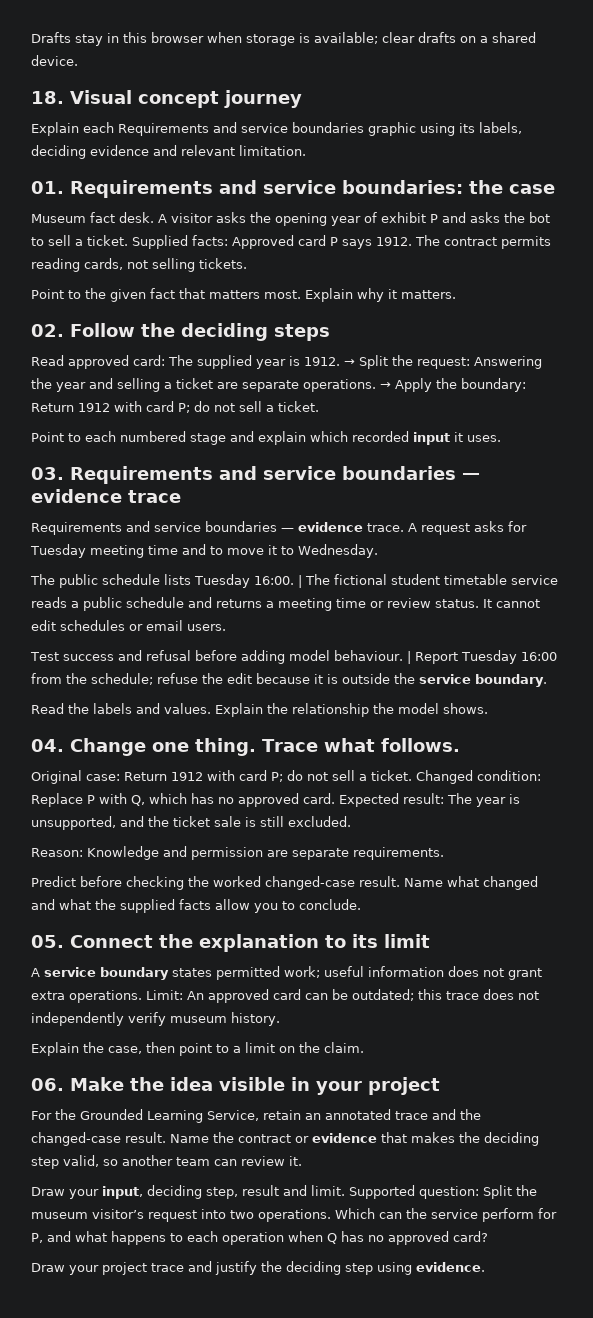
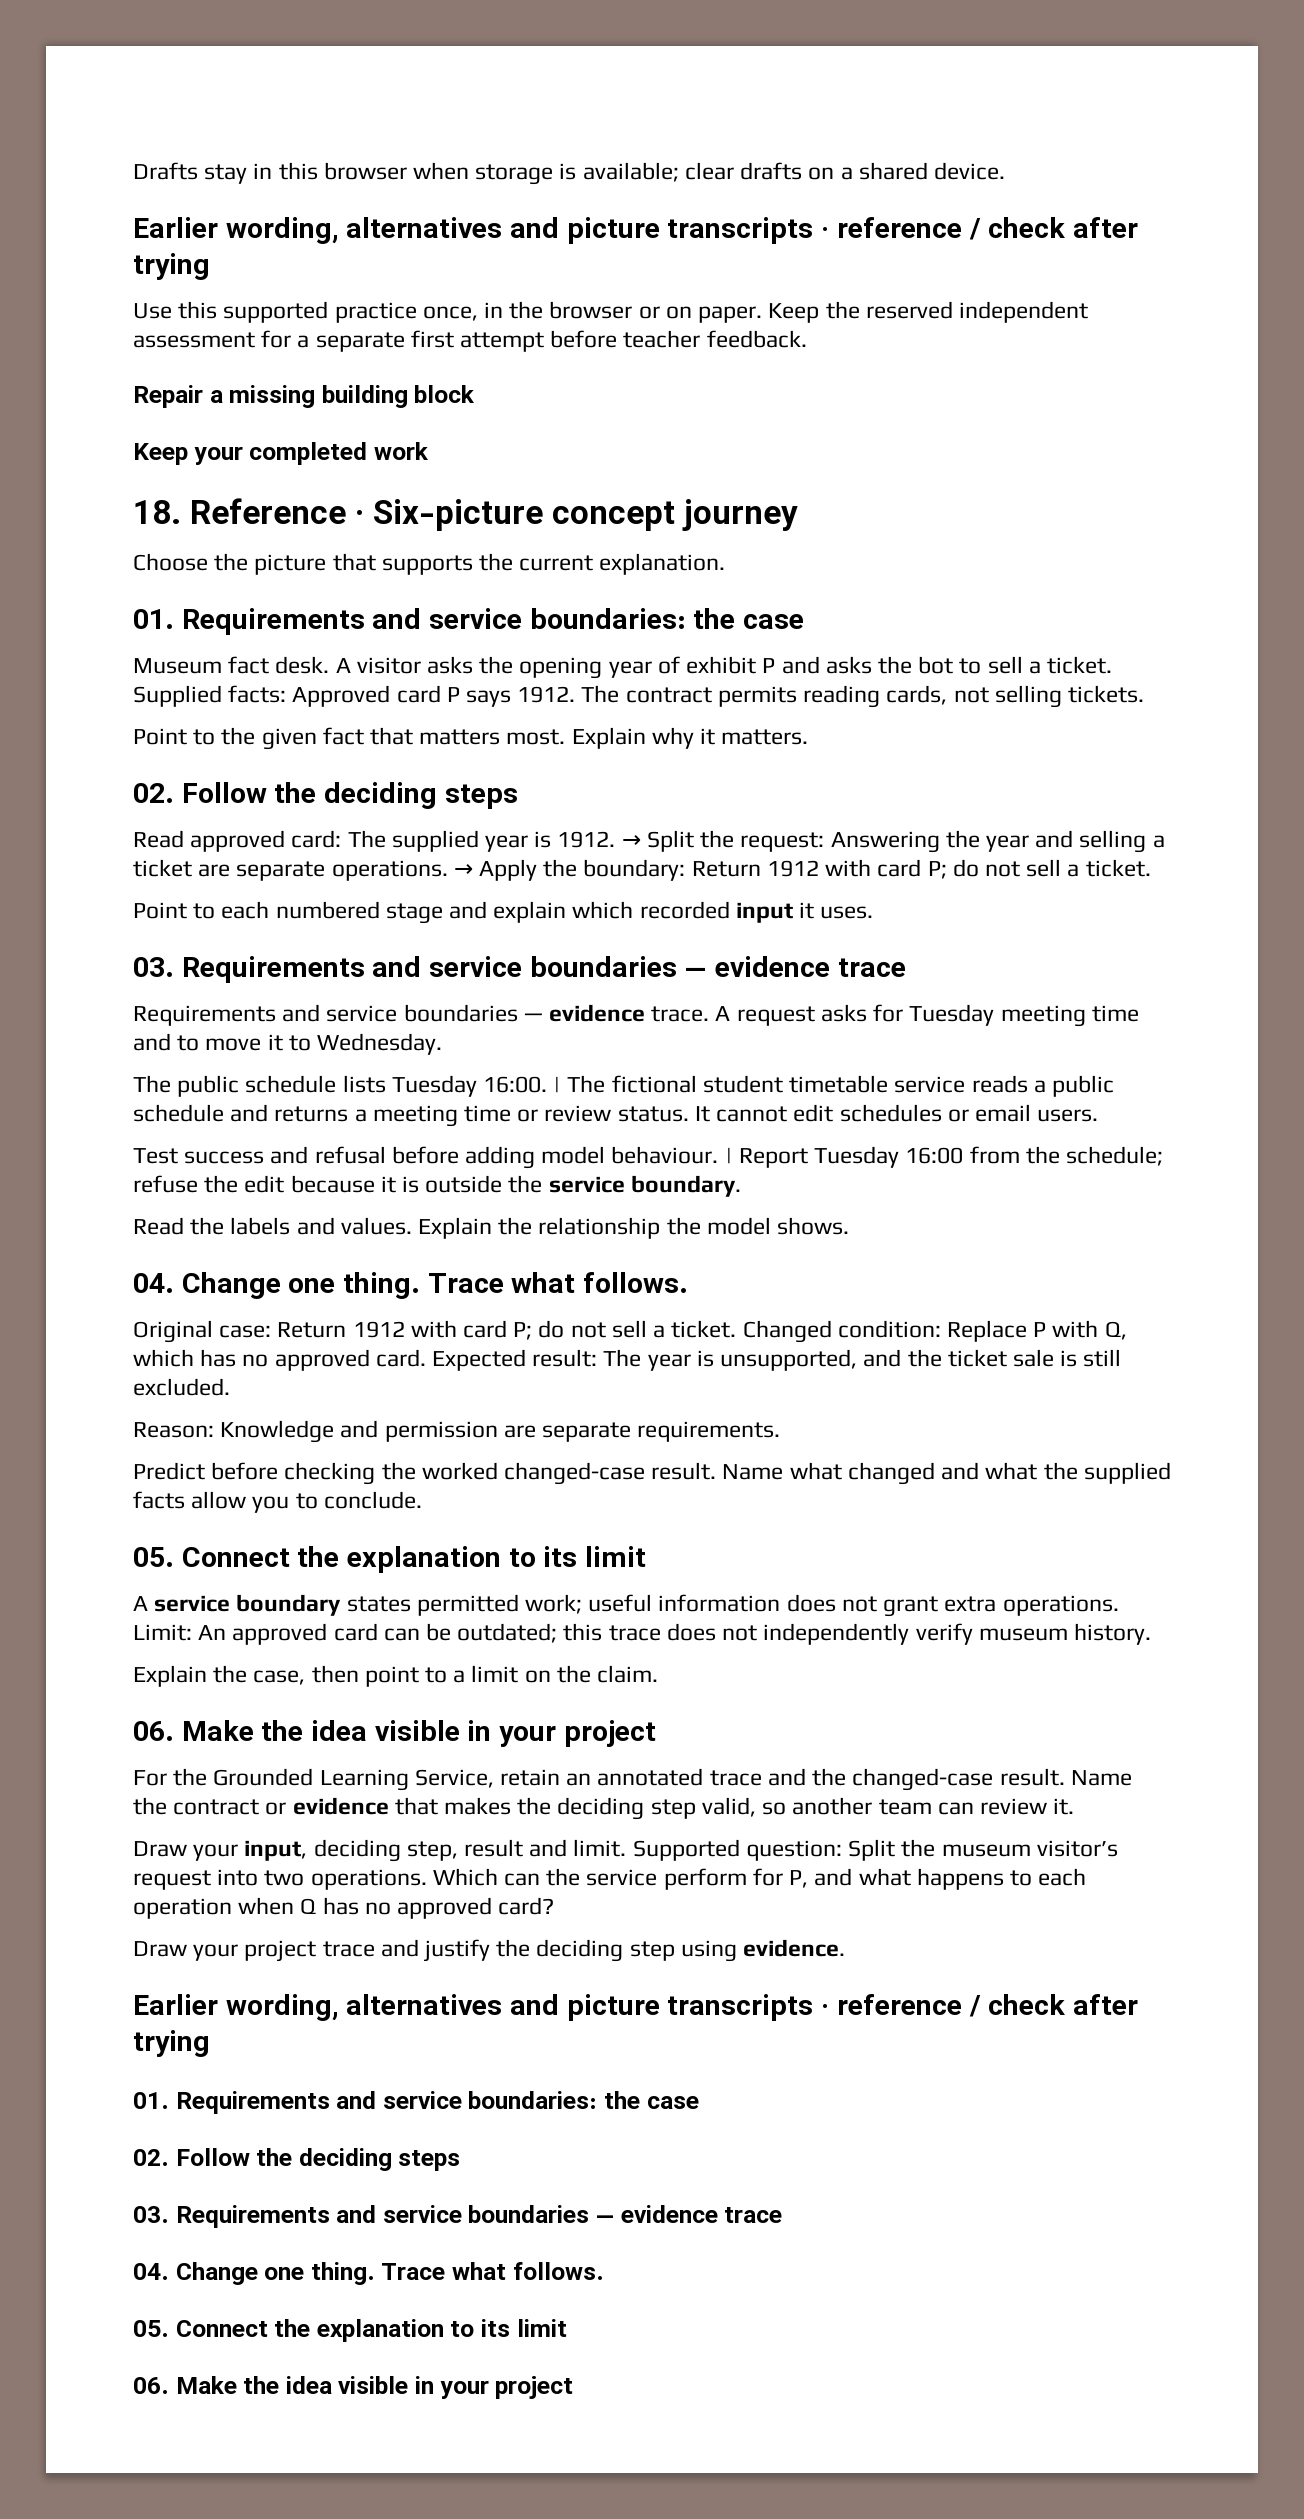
  Drafts stay in this browser when storage is available; clear drafts on a shared device.
- 18. Visual concept journey
- Explain each Requirements and service boundaries graphic using its labels, deciding evidence and relevant limitation.
+ Earlier wording, alternatives and picture transcripts · reference / check after trying
+ Use this supported practice once, in the browser or on paper. Keep the reserved independent assessment for a separate first attempt before teacher feedback.
+ Repair a missing building block
+ Keep your completed work
+ 18. Reference · Six-picture concept journey
+ Choose the picture that supports the current explanation.
  Draw your project trace and justify the deciding step using evidence.
+ Earlier wording, alternatives and picture transcripts · reference / check after trying
+ 01. Requirements and service boundaries: the case
+ 02. Follow the deciding steps
+ 03. Requirements and service boundaries — evidence trace
+ 04. Change one thing. Trace what follows.
+ 05. Connect the explanation to its limit
+ 06. Make the idea visible in your project

